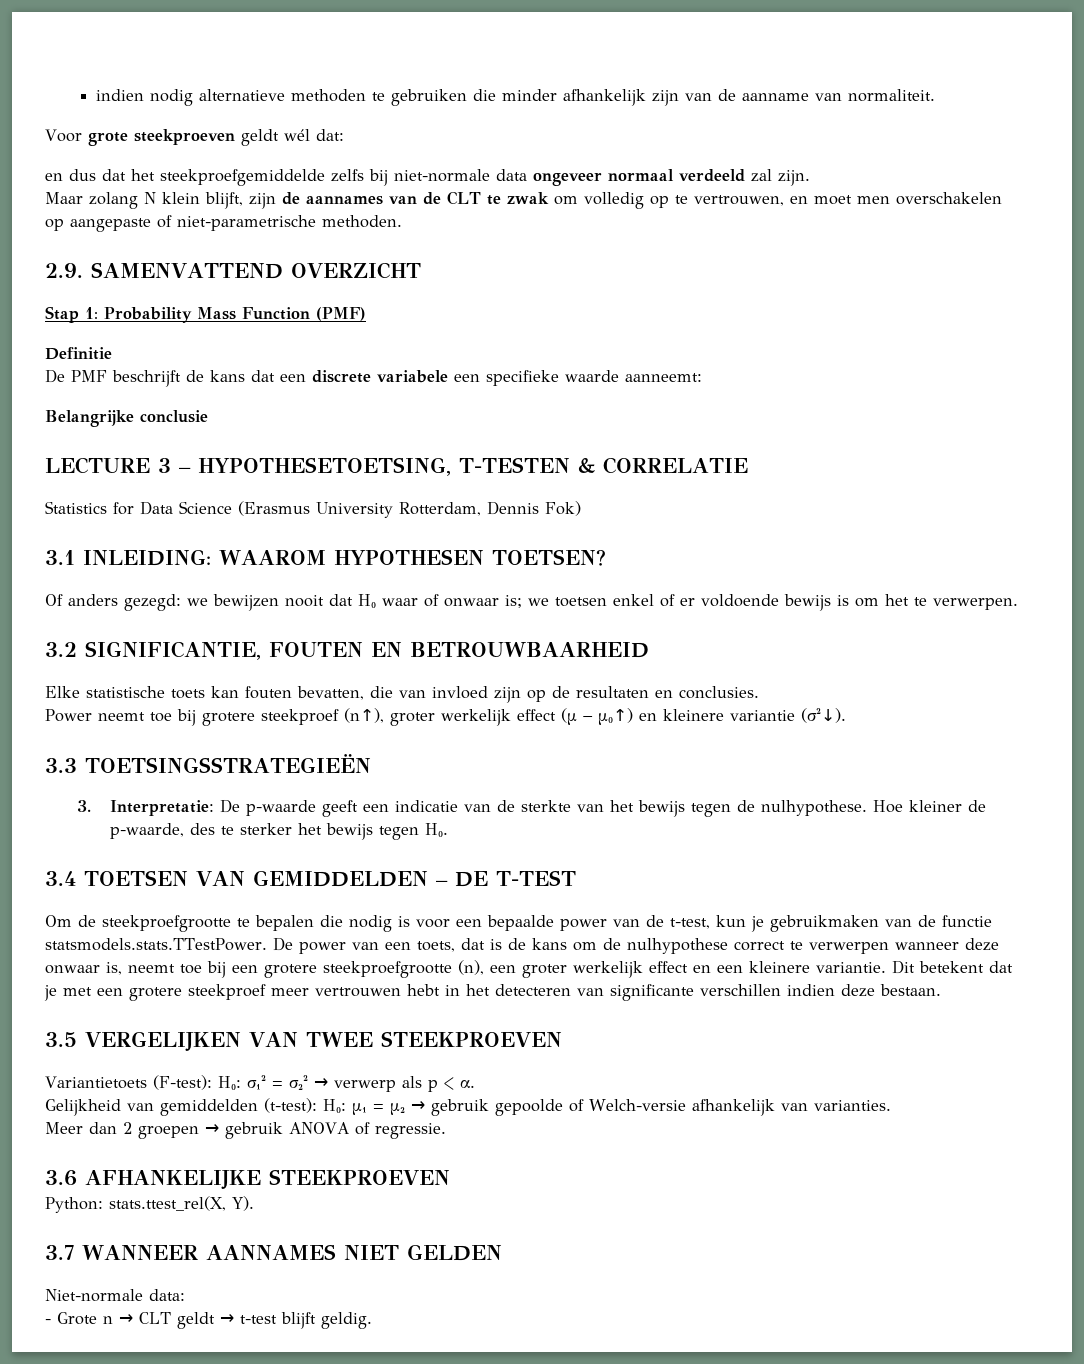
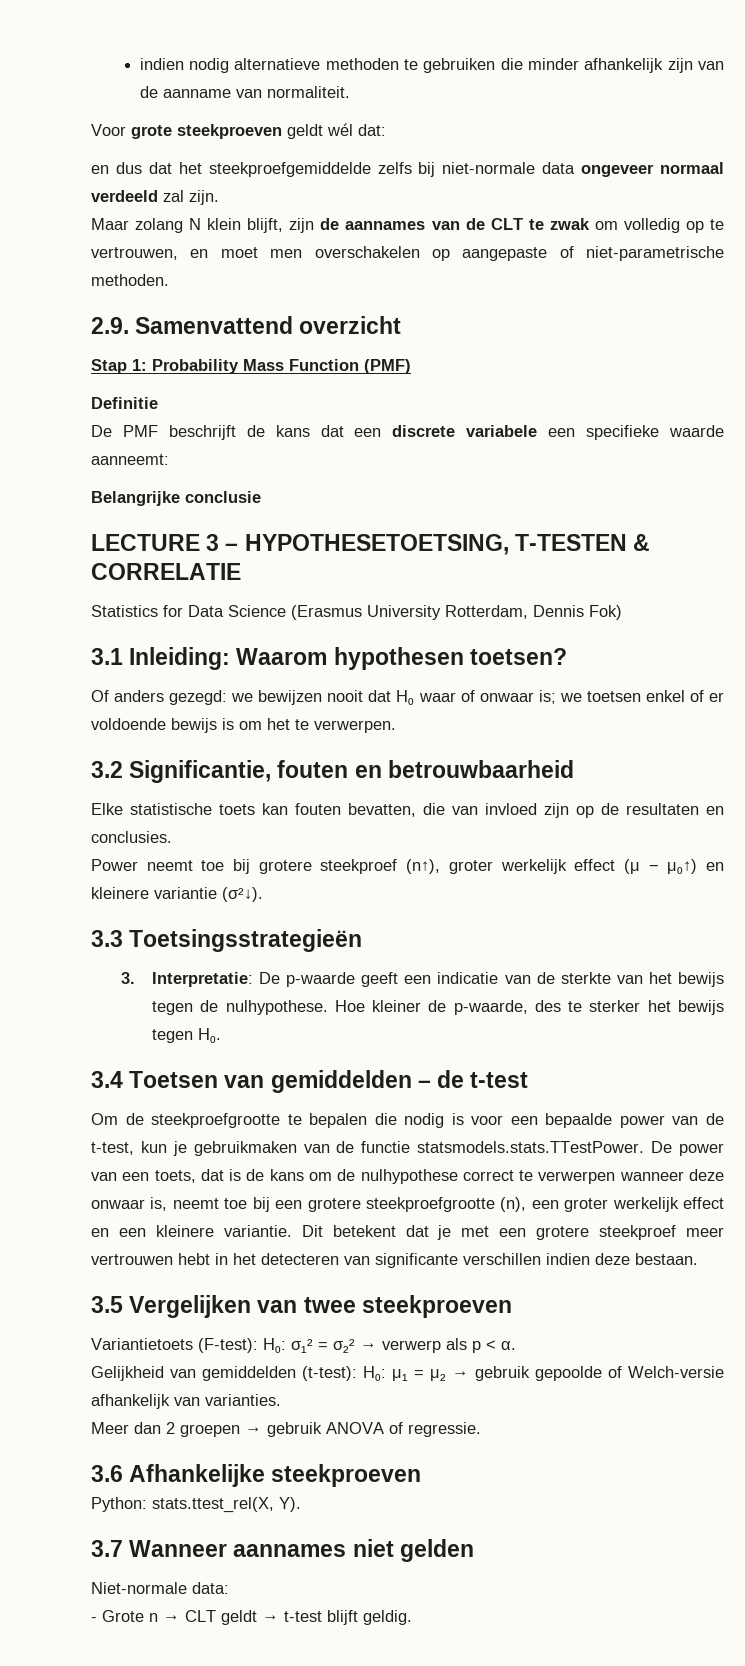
- 2.9. SAMENVATTEND OVERZICHT
+ 2.9. Samenvattend overzicht
- 3.1 INLEIDING: WAAROM HYPOTHESEN TOETSEN?
+ 3.1 Inleiding: Waarom hypothesen toetsen?
- 3.2 SIGNIFICANTIE, FOUTEN EN BETROUWBAARHEID
+ 3.2 Significantie, fouten en betrouwbaarheid
- 3.3 TOETSINGSSTRATEGIEËN
+ 3.3 Toetsingsstrategieën
- 3.4 TOETSEN VAN GEMIDDELDEN – DE T-TEST
+ 3.4 Toetsen van gemiddelden – de t-test
- 3.5 VERGELIJKEN VAN TWEE STEEKPROEVEN
+ 3.5 Vergelijken van twee steekproeven
- 3.6 AFHANKELIJKE STEEKPROEVEN
+ 3.6 Afhankelijke steekproeven
- 3.7 WANNEER AANNAMES NIET GELDEN
+ 3.7 Wanneer aannames niet gelden

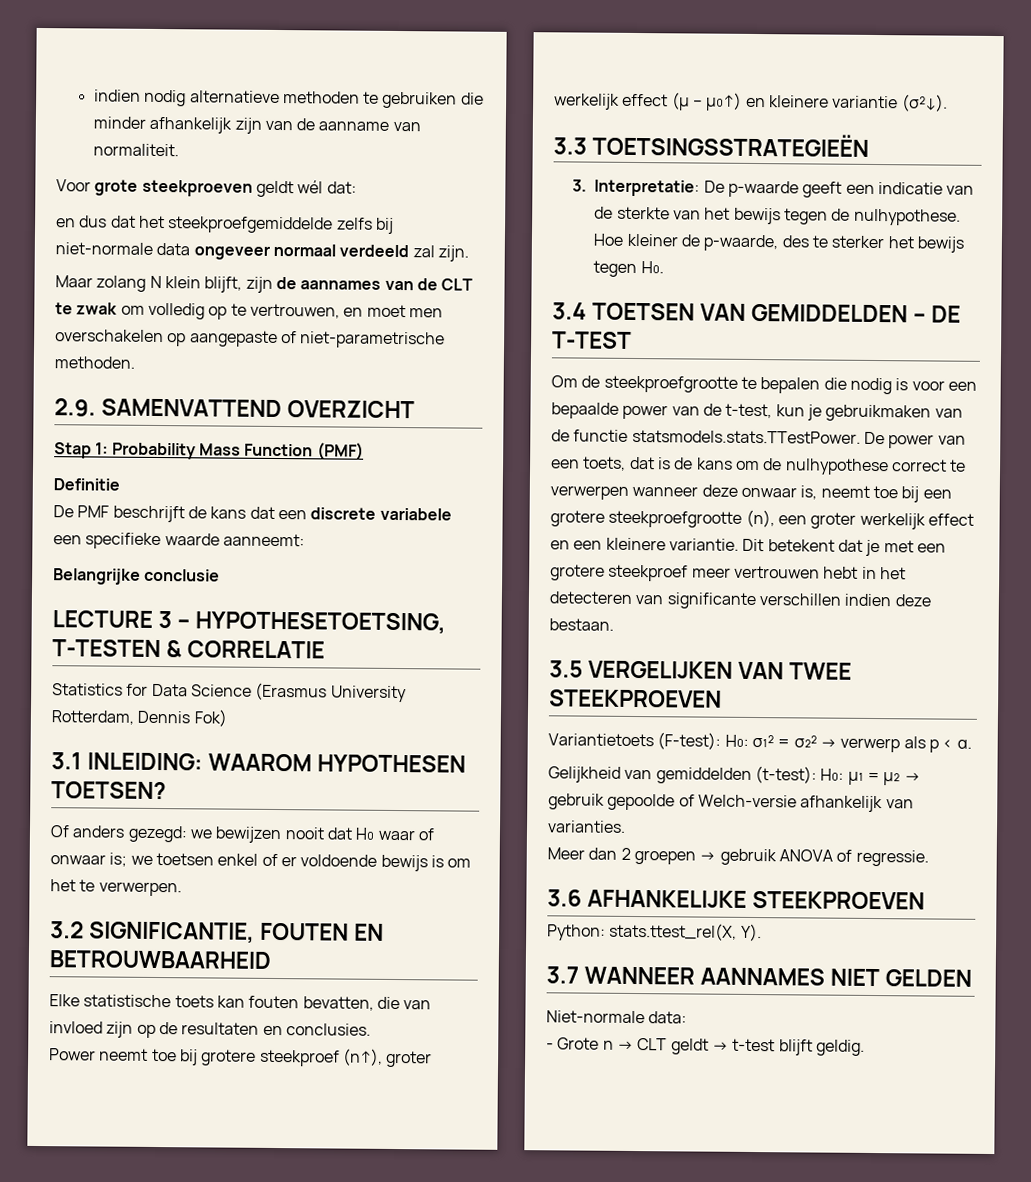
- 2.9. Samenvattend overzicht
+ 2.9. SAMENVATTEND OVERZICHT
- 3.1 Inleiding: Waarom hypothesen toetsen?
+ 3.1 INLEIDING: WAAROM HYPOTHESEN TOETSEN?
- 3.2 Significantie, fouten en betrouwbaarheid
+ 3.2 SIGNIFICANTIE, FOUTEN EN BETROUWBAARHEID
- 3.3 Toetsingsstrategieën
+ 3.3 TOETSINGSSTRATEGIEËN
- 3.4 Toetsen van gemiddelden – de t-test
+ 3.4 TOETSEN VAN GEMIDDELDEN – DE T-TEST
- 3.5 Vergelijken van twee steekproeven
+ 3.5 VERGELIJKEN VAN TWEE STEEKPROEVEN
- 3.6 Afhankelijke steekproeven
+ 3.6 AFHANKELIJKE STEEKPROEVEN
- 3.7 Wanneer aannames niet gelden
+ 3.7 WANNEER AANNAMES NIET GELDEN

